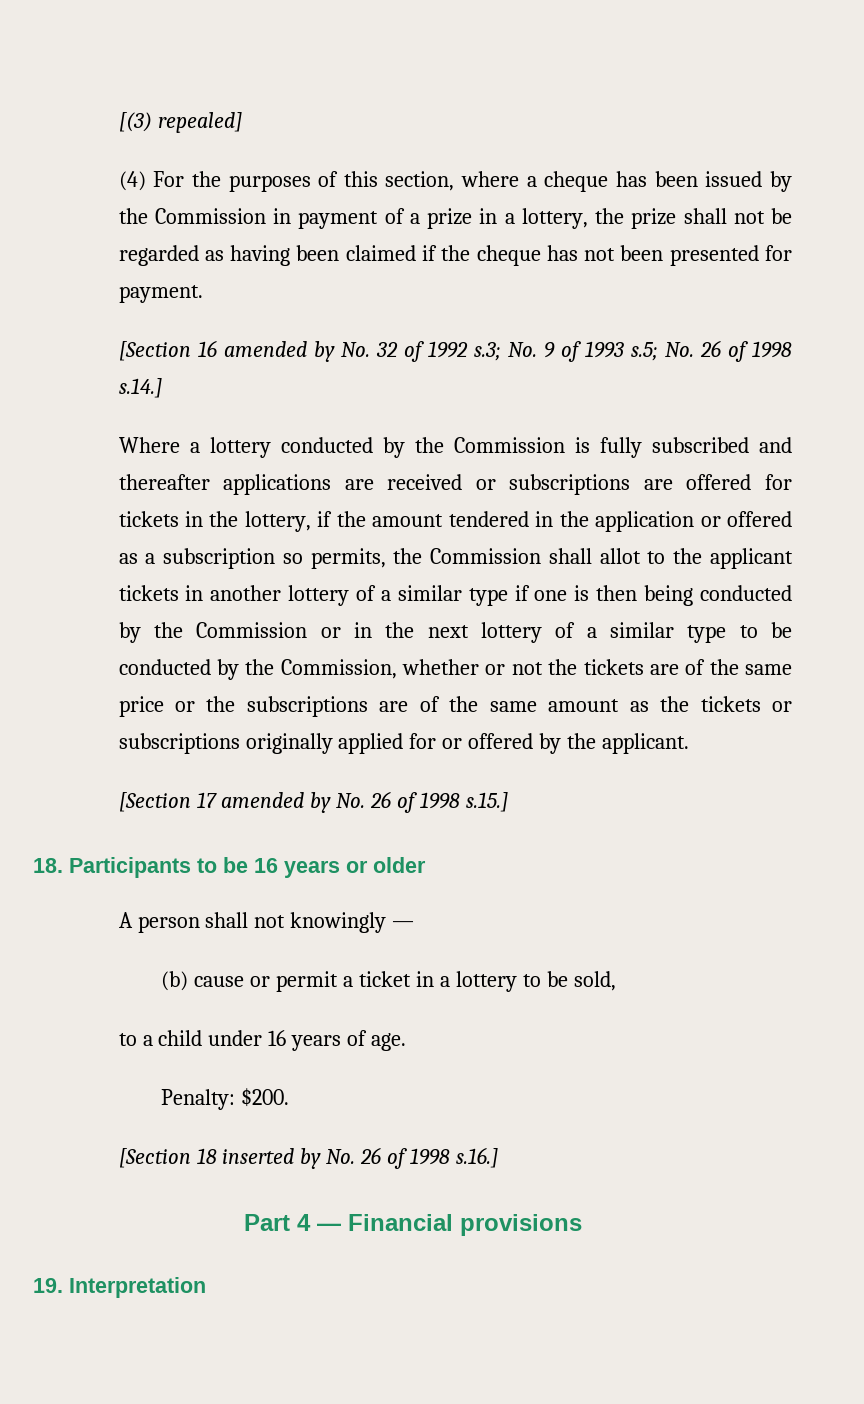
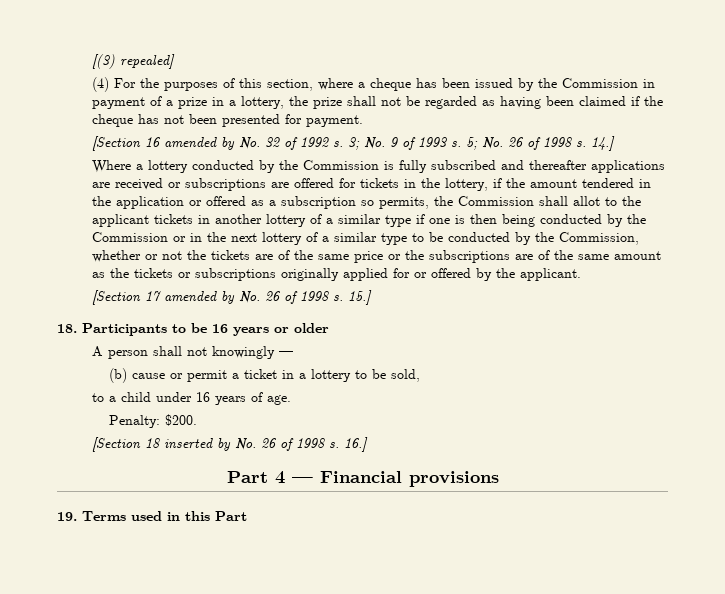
- [Section 16 amended by No. 32 of 1992 s.3; No. 9 of 1993 s.5; No. 26 of 1998 s.14.]
+ [Section 16 amended by No. 32 of 1992 s. 3; No. 9 of 1993 s. 5; No. 26 of 1998 s. 14.]
- [Section 17 amended by No. 26 of 1998 s.15.]
+ [Section 17 amended by No. 26 of 1998 s. 15.]
- [Section 18 inserted by No. 26 of 1998 s.16.]
+ [Section 18 inserted by No. 26 of 1998 s. 16.]
- 19. Interpretation
+ 19. Terms used in this Part

